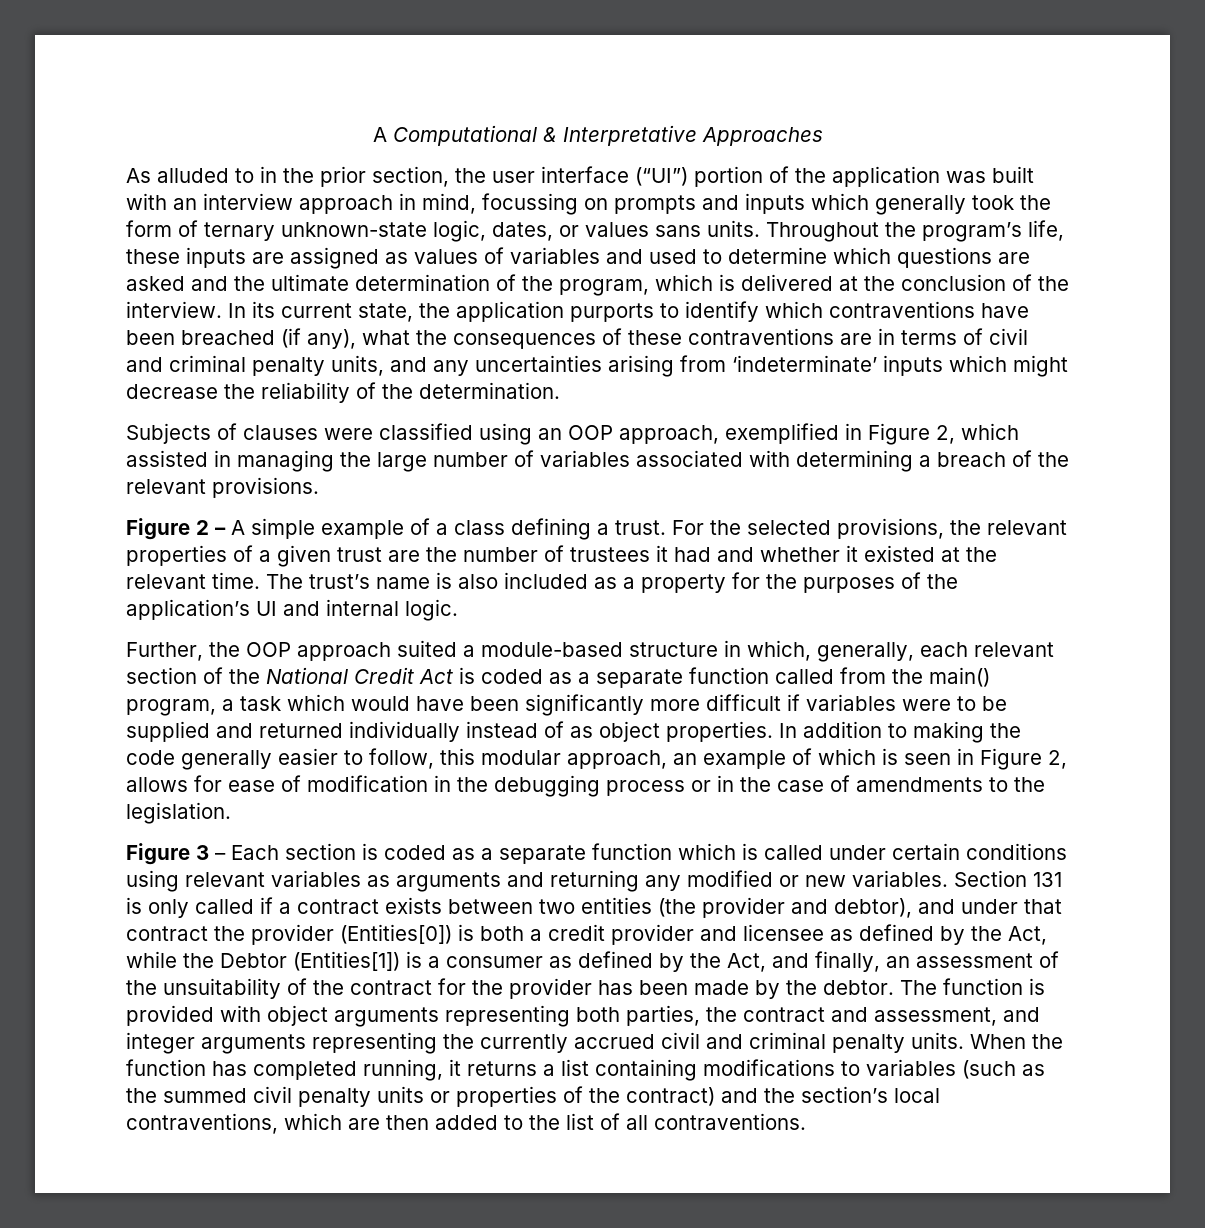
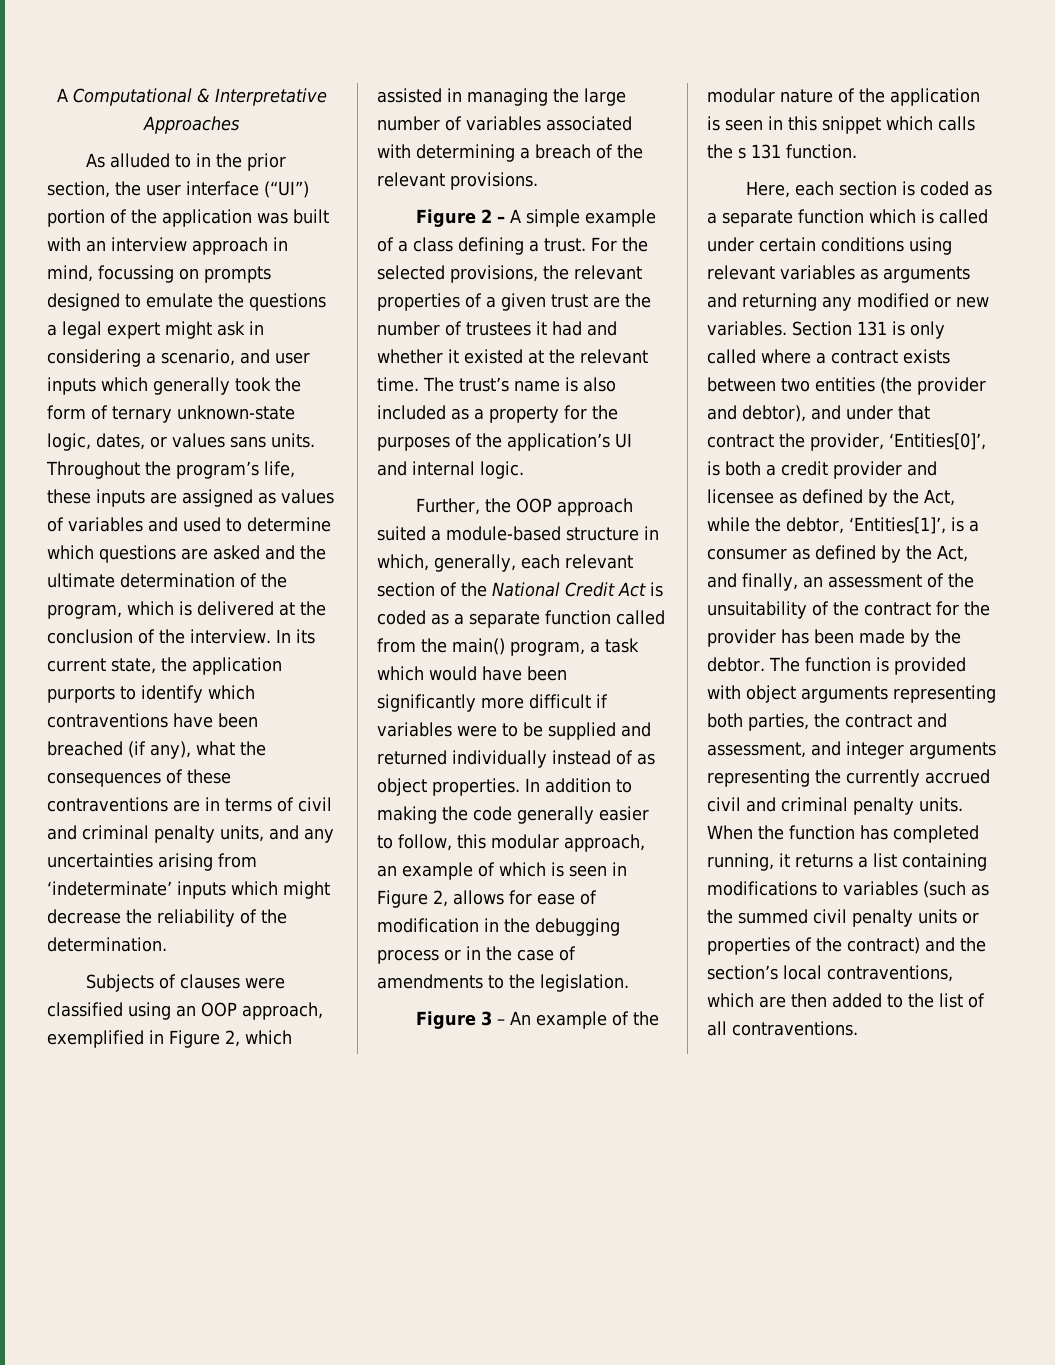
- As alluded to in the prior section, the user interface (“UI”) portion of the application was built with an interview approach in mind, focussing on prompts and inputs which generally took the form of ternary unknown-state logic, dates, or values sans units.
+ As alluded to in the prior section, the user interface (“UI”) portion of the application was built with an interview approach in mind, focussing on prompts designed to emulate the questions a legal expert might ask in considering a scenario, and user inputs which generally took the form of ternary unknown-state logic, dates, or values sans units.
- Figure 3 – Each section is coded as a separate function which is called under certain conditions using relevant variables as arguments and returning any modified or new variables.
+ Figure 3 – An example of the modular nature of the application is seen in this snippet which calls the s 131 function.
+ Here, each section is coded as a separate function which is called under certain conditions using relevant variables as arguments and returning any modified or new variables.
- Section 131 is only called if a contract exists between two entities (the provider and debtor), and under that contract the provider (Entities[0]) is both a credit provider and licensee as defined by the Act, while the Debtor (Entities[1]) is a consumer as defined by the Act, and finally, an assessment of the unsuitability of the contract for the provider has been made by the debtor.
+ Section 131 is only called where a contract exists between two entities (the provider and debtor), and under that contract the provider, ‘Entities[0]’, is both a credit provider and licensee as defined by the Act, while the debtor, ‘Entities[1]’, is a consumer as defined by the Act, and finally, an assessment of the unsuitability of the contract for the provider has been made by the debtor.

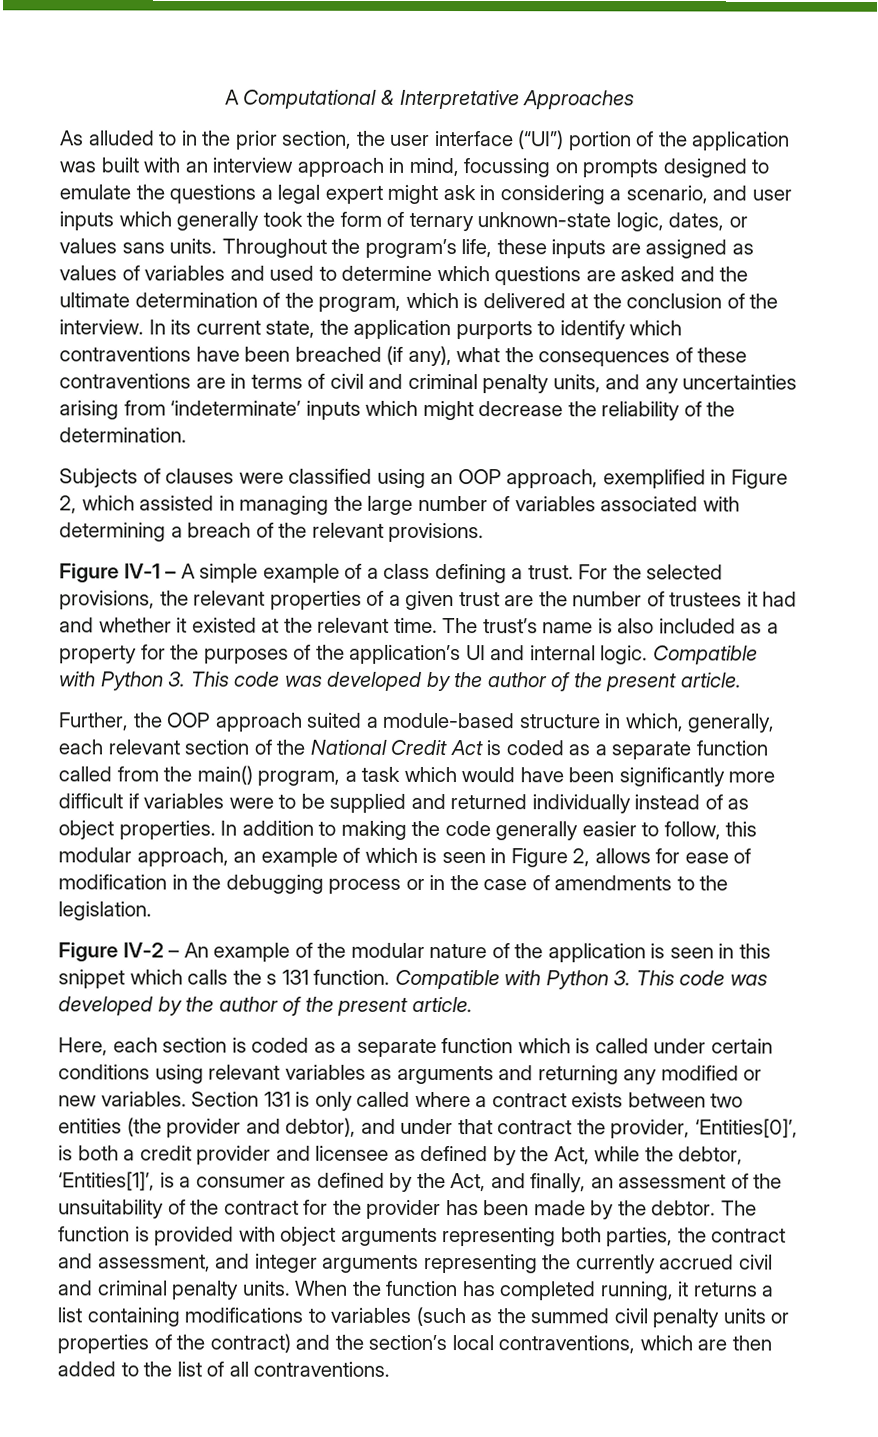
- Figure 2 – A simple example of a class defining a trust.
+ Figure IV-1 – A simple example of a class defining a trust.
- The trust’s name is also included as a property for the purposes of the application’s UI and internal logic.
+ The trust’s name is also included as a property for the purposes of the application’s UI and internal logic. Compatible with Python 3. This code was developed by the author of the present article.
- Figure 3 – An example of the modular nature of the application is seen in this snippet which calls the s 131 function.
+ Figure IV-2 – An example of the modular nature of the application is seen in this snippet which calls the s 131 function. Compatible with Python 3. This code was developed by the author of the present article.

